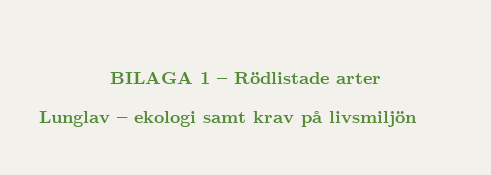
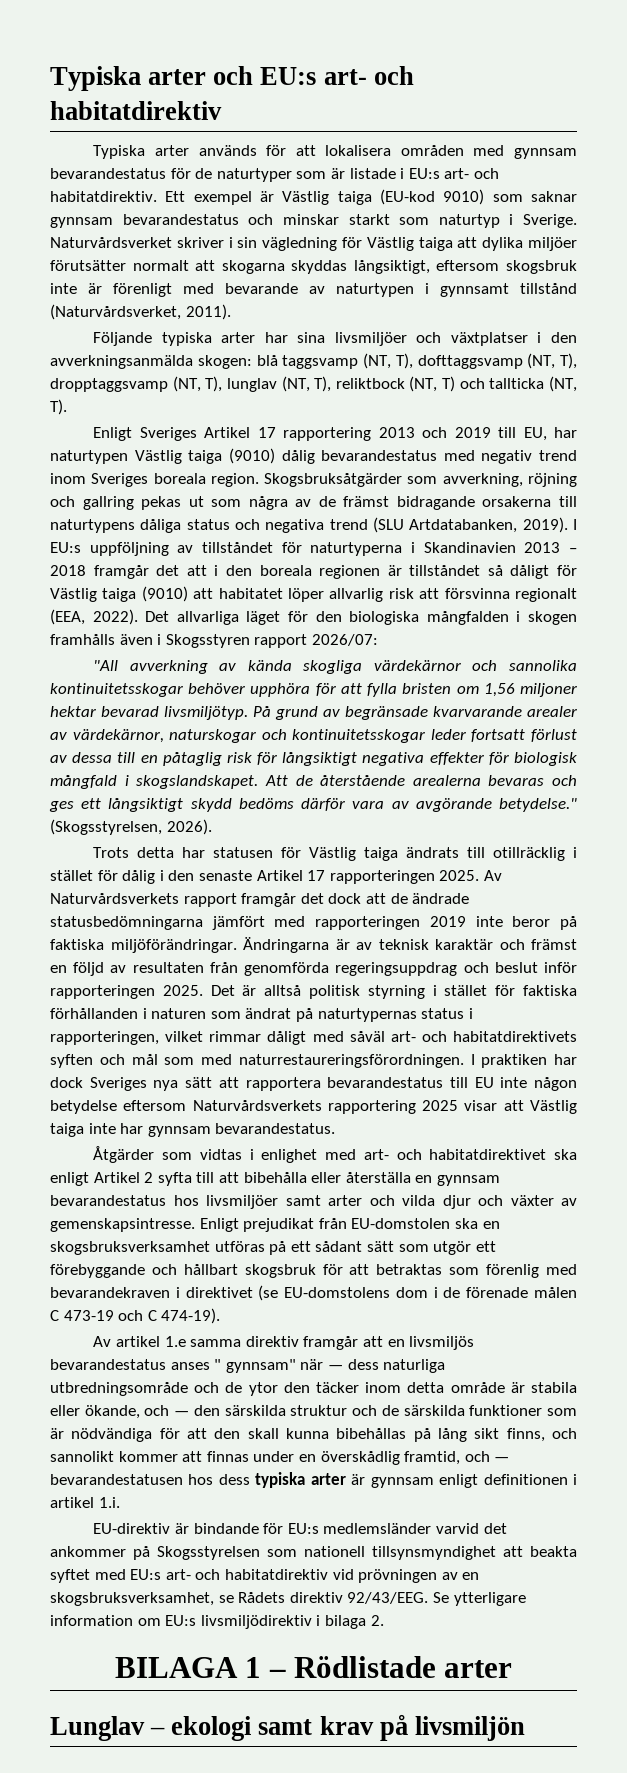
+ Typiska arter och EU:s art- och habitatdirektiv
+ Typiska arter används för att lokalisera områden med gynnsam bevarandestatus för de naturtyper som är listade i EU:s art- och habitatdirektiv. Ett exempel är Västlig taiga (EU-kod 9010) som saknar gynnsam bevarandestatus och minskar starkt som naturtyp i Sverige. Naturvårdsverket skriver i sin vägledning för Västlig taiga att dylika miljöer förutsätter normalt att skogarna skyddas långsiktigt, eftersom skogsbruk inte är förenligt med bevarande av naturtypen i gynnsamt tillstånd (Naturvårdsverket, 2011).
+ Följande typiska arter har sina livsmiljöer och växtplatser i den avverkningsanmälda skogen: blå taggsvamp (NT, T), dofttaggsvamp (NT, T), dropptaggsvamp (NT, T), lunglav (NT, T), reliktbock (NT, T) och tallticka (NT, T).
+ Enligt Sveriges Artikel 17 rapportering 2013 och 2019 till EU, har naturtypen Västlig taiga (9010) dålig bevarandestatus med negativ trend inom Sveriges boreala region. Skogsbruksåtgärder som avverkning, röjning och gallring pekas ut som några av de främst bidragande orsakerna till naturtypens dåliga status och negativa trend (SLU Artdatabanken, 2019). I EU:s uppföljning av tillståndet för naturtyperna i Skandinavien 2013 – 2018 framgår det att i den boreala regionen är tillståndet så dåligt för Västlig taiga (9010) att habitatet löper allvarlig risk att försvinna regionalt (EEA, 2022). Det allvarliga läget för den biologiska mångfalden i skogen framhålls även i Skogsstyren rapport 2026/07:
+ "All avverkning av kända skogliga värdekärnor och sannolika kontinuitetsskogar behöver upphöra för att fylla bristen om 1,56 miljoner hektar bevarad livsmiljötyp. På grund av begränsade kvarvarande arealer av värdekärnor, naturskogar och kontinuitetsskogar leder fortsatt förlust av dessa till en påtaglig risk för långsiktigt negativa effekter för biologisk mångfald i skogslandskapet. Att de återstående arealerna bevaras och ges ett långsiktigt skydd bedöms därför vara av avgörande betydelse." (Skogsstyrelsen, 2026).
+ Trots detta har statusen för Västlig taiga ändrats till otillräcklig i stället för dålig i den senaste Artikel 17 rapporteringen 2025. Av Naturvårdsverkets rapport framgår det dock att de ändrade statusbedömningarna jämfört med rapporteringen 2019 inte beror på faktiska miljöförändringar. Ändringarna är av teknisk karaktär och främst en följd av resultaten från genomförda regeringsuppdrag och beslut inför rapporteringen 2025. Det är alltså politisk styrning i stället för faktiska förhållanden i naturen som ändrat på naturtypernas status i rapporteringen, vilket rimmar dåligt med såväl art- och habitatdirektivets syften och mål som med naturrestaureringsförordningen. I praktiken har dock Sveriges nya sätt att rapportera bevarandestatus till EU inte någon betydelse eftersom Naturvårdsverkets rapportering 2025 visar att Västlig taiga inte har gynnsam bevarandestatus.
+ Åtgärder som vidtas i enlighet med art- och habitatdirektivet ska enligt Artikel 2 syfta till att bibehålla eller återställa en gynnsam bevarandestatus hos livsmiljöer samt arter och vilda djur och växter av gemenskapsintresse. Enligt prejudikat från EU-domstolen ska en skogsbruksverksamhet utföras på ett sådant sätt som utgör ett förebyggande och hållbart skogsbruk för att betraktas som förenlig med bevarandekraven i direktivet (se EU-domstolens dom i de förenade målen C 473-19 och C 474-19).
+ Av artikel 1.e samma direktiv framgår att en livsmiljös bevarandestatus anses " gynnsam" när — dess naturliga utbredningsområde och de ytor den täcker inom detta område är stabila eller ökande, och — den särskilda struktur och de särskilda funktioner som är nödvändiga för att den skall kunna bibehållas på lång sikt finns, och sannolikt kommer att finnas under en överskådlig framtid, och — bevarandestatusen hos dess typiska arter är gynnsam enligt definitionen i artikel 1.i.
+ EU-direktiv är bindande för EU:s medlemsländer varvid det ankommer på Skogsstyrelsen som nationell tillsynsmyndighet att beakta syftet med EU:s art- och habitatdirektiv vid prövningen av en skogsbruksverksamhet, se Rådets direktiv 92/43/EEG. Se ytterligare information om EU:s livsmiljödirektiv i bilaga 2.

